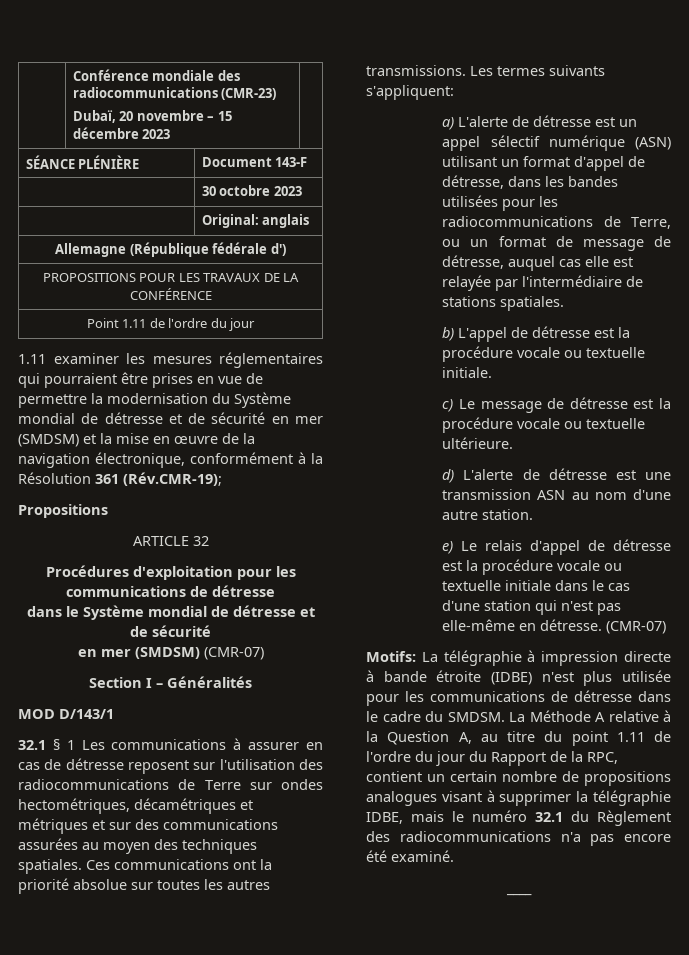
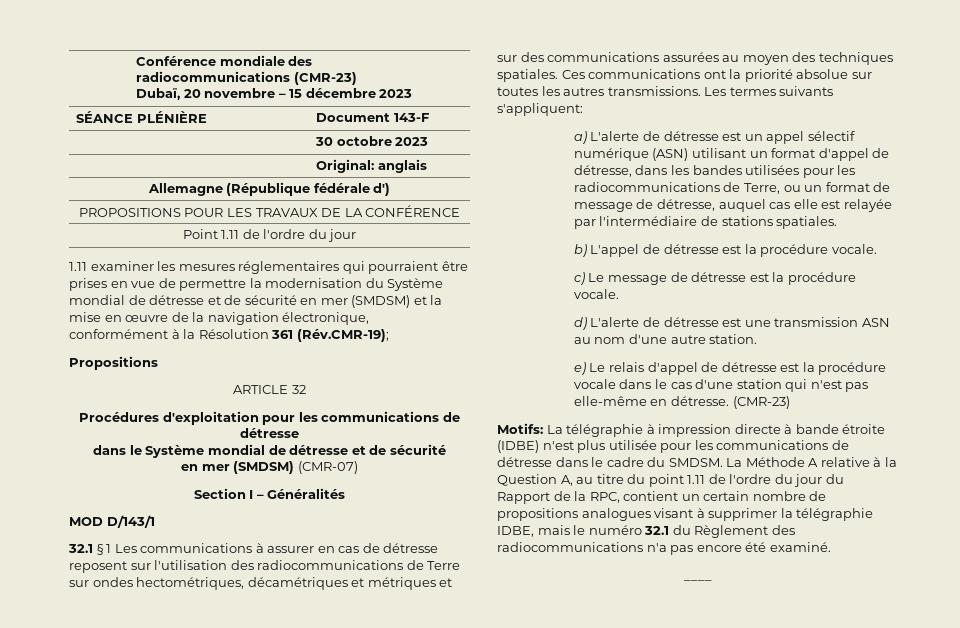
- b) L'appel de détresse est la procédure vocale ou textuelle initiale.
+ b) L'appel de détresse est la procédure vocale.
- c) Le message de détresse est la procédure vocale ou textuelle ultérieure.
+ c) Le message de détresse est la procédure vocale.
- e) Le relais d'appel de détresse est la procédure vocale ou textuelle initiale dans le cas d'une station qui n'est pas elle-même en détresse. (CMR-07)
+ e) Le relais d'appel de détresse est la procédure vocale dans le cas d'une station qui n'est pas elle-même en détresse. (CMR-23)

